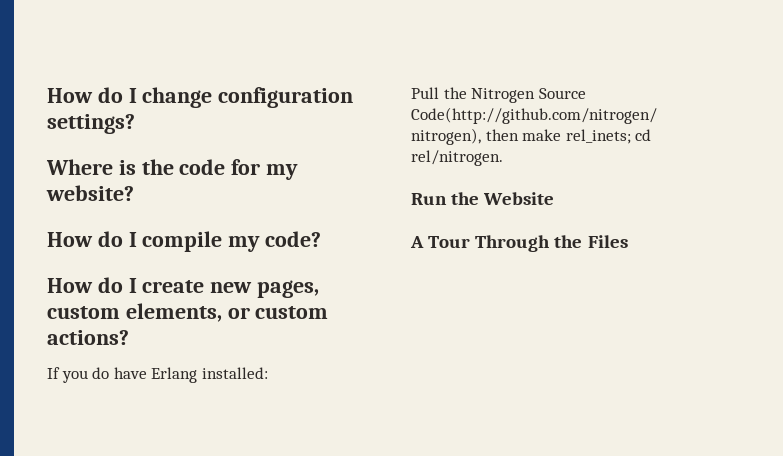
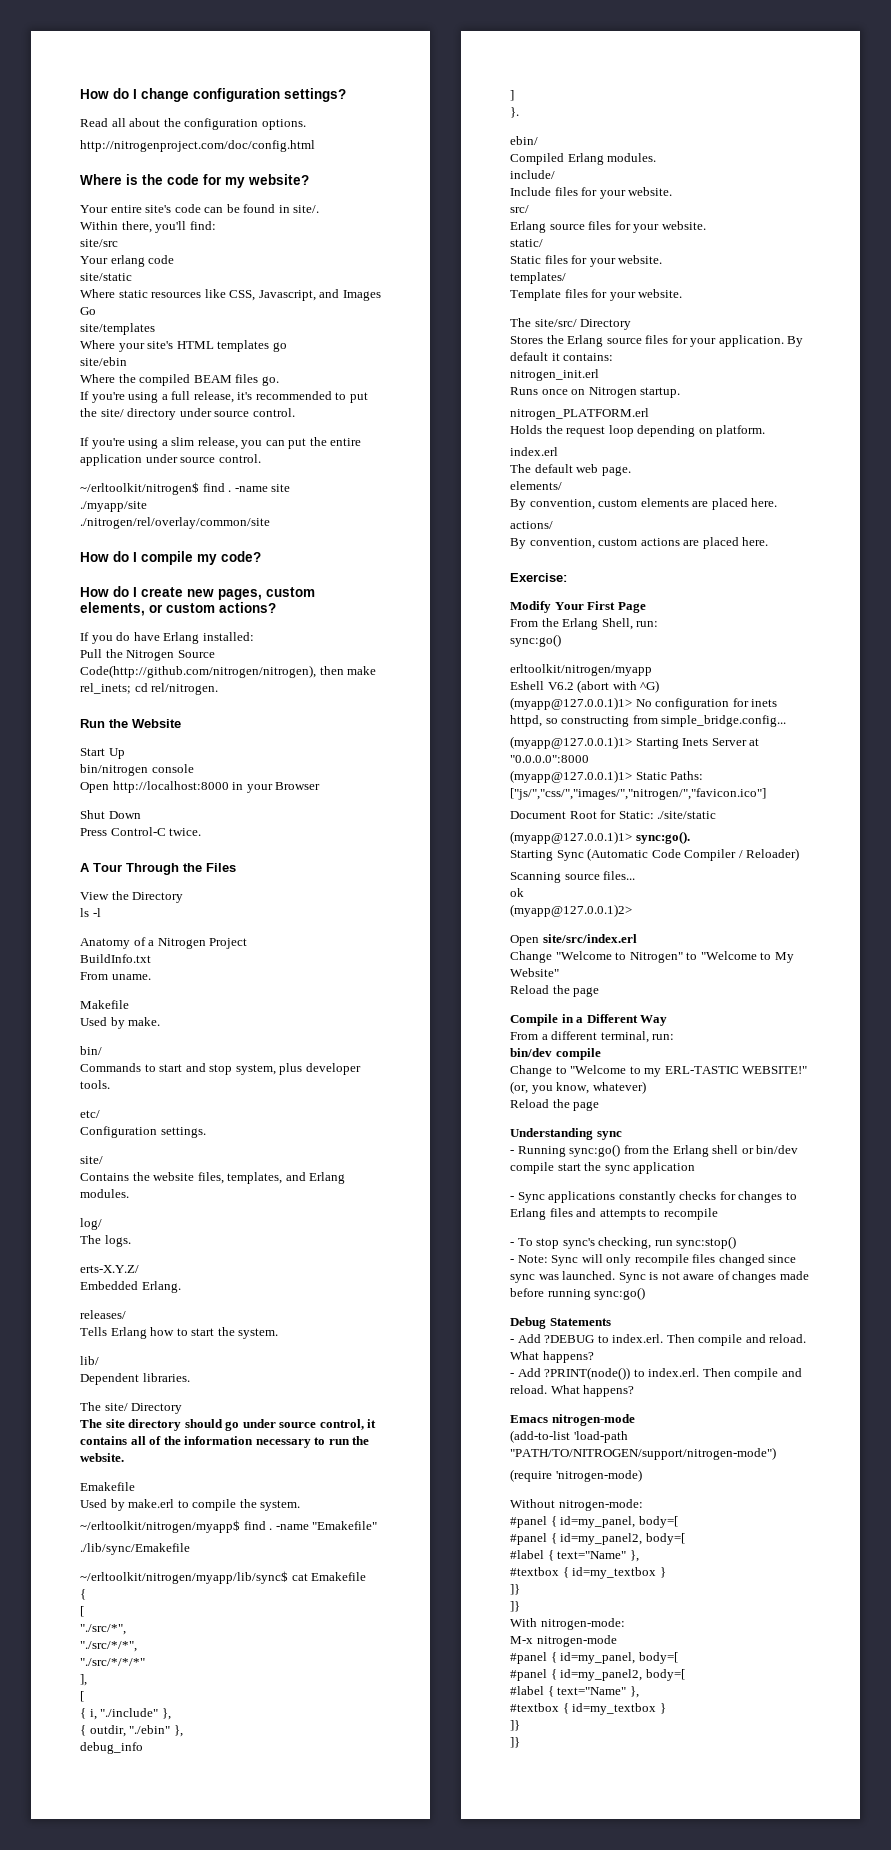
+ Read all about the configuration options.
+ http://nitrogenproject.com/doc/config.html
+ Your entire site's code can be found in site/.
+ Within there, you'll find:
+ site/src
+ Your erlang code
+ site/static
+ Where static resources like CSS, Javascript, and Images Go
+ site/templates
+ Where your site's HTML templates go
+ site/ebin
+ Where the compiled BEAM files go.
+ If you're using a full release, it's recommended to put the site/ directory under source control.
+ If you're using a slim release, you can put the entire application under source control.
+ ~/erltoolkit/nitrogen$ find . -name site
+ ./myapp/site
+ ./nitrogen/rel/overlay/common/site
+ Start Up
+ bin/nitrogen console
+ Open http://localhost:8000 in your Browser
+ Shut Down
+ Press Control-C twice.
+ View the Directory
+ ls -l
+ Anatomy of a Nitrogen Project
+ BuildInfo.txt
+ From uname.
+ Makefile
+ Used by make.
+ bin/
+ Commands to start and stop system, plus developer tools.
+ etc/
+ Configuration settings.
+ site/
+ Contains the website files, templates, and Erlang modules.
+ log/
+ The logs.
+ erts-X.Y.Z/
+ Embedded Erlang.
+ releases/
+ Tells Erlang how to start the system.
+ lib/
+ Dependent libraries.
+ The site/ Directory
+ The site directory should go under source control, it contains all of the information necessary to run the website.
+ Emakefile
+ Used by make.erl to compile the system.
+ ~/erltoolkit/nitrogen/myapp$ find . -name "Emakefile"
+ ./lib/sync/Emakefile
+ ~/erltoolkit/nitrogen/myapp/lib/sync$ cat Emakefile
+ {
+ [
+ "./src/*",
+ "./src/*/*",
+ "./src/*/*/*"
+ ],
+ [
+ { i, "./include" },
+ { outdir, "./ebin" },
+ debug_info
+ ]
+ }.
+ ebin/
+ Compiled Erlang modules.
+ include/
+ Include files for your website.
+ src/
+ Erlang source files for your website.
+ static/
+ Static files for your website.
+ templates/
+ Template files for your website.
+ The site/src/ Directory
+ Stores the Erlang source files for your application. By default it contains:
+ nitrogen_init.erl
+ Runs once on Nitrogen startup.
+ nitrogen_PLATFORM.erl
+ Holds the request loop depending on platform.
+ index.erl
+ The default web page.
+ elements/
+ By convention, custom elements are placed here.
+ actions/
+ By convention, custom actions are placed here.
+ Exercise:
+ Modify Your First Page
+ From the Erlang Shell, run:
+ sync:go()
+ erltoolkit/nitrogen/myapp
+ Eshell V6.2 (abort with ^G)
+ (myapp@127.0.0.1)1> No configuration for inets httpd, so constructing from simple_bridge.config...
+ (myapp@127.0.0.1)1> Starting Inets Server at "0.0.0.0":8000
+ (myapp@127.0.0.1)1> Static Paths: ["js/","css/","images/","nitrogen/","favicon.ico"]
+ Document Root for Static: ./site/static
+ (myapp@127.0.0.1)1> sync:go().
+ Starting Sync (Automatic Code Compiler / Reloader)
+ Scanning source files...
+ ok
+ (myapp@127.0.0.1)2>
+ Open site/src/index.erl
+ Change "Welcome to Nitrogen" to "Welcome to My Website"
+ Reload the page
+ Compile in a Different Way
+ From a different terminal, run:
+ bin/dev compile
+ Change to "Welcome to my ERL-TASTIC WEBSITE!" (or, you know, whatever)
+ Reload the page
+ Understanding sync
+ - Running sync:go() from the Erlang shell or bin/dev compile start the sync application
+ - Sync applications constantly checks for changes to Erlang files and attempts to recompile
+ - To stop sync's checking, run sync:stop()
+ - Note: Sync will only recompile files changed since sync was launched. Sync is not aware of changes made before running sync:go()
+ Debug Statements
+ - Add ?DEBUG to index.erl. Then compile and reload. What happens?
+ - Add ?PRINT(node()) to index.erl. Then compile and reload. What happens?
+ Emacs nitrogen-mode
+ (add-to-list 'load-path "PATH/TO/NITROGEN/support/nitrogen-mode")
+ (require 'nitrogen-mode)
+ Without nitrogen-mode:
+ #panel { id=my_panel, body=[
+ #panel { id=my_panel2, body=[
+ #label { text="Name" },
+ #textbox { id=my_textbox }
+ ]}
+ ]}
+ With nitrogen-mode:
+ M-x nitrogen-mode
+ #panel { id=my_panel, body=[
+ #panel { id=my_panel2, body=[
+ #label { text="Name" },
+ #textbox { id=my_textbox }
+ ]}
+ ]}

